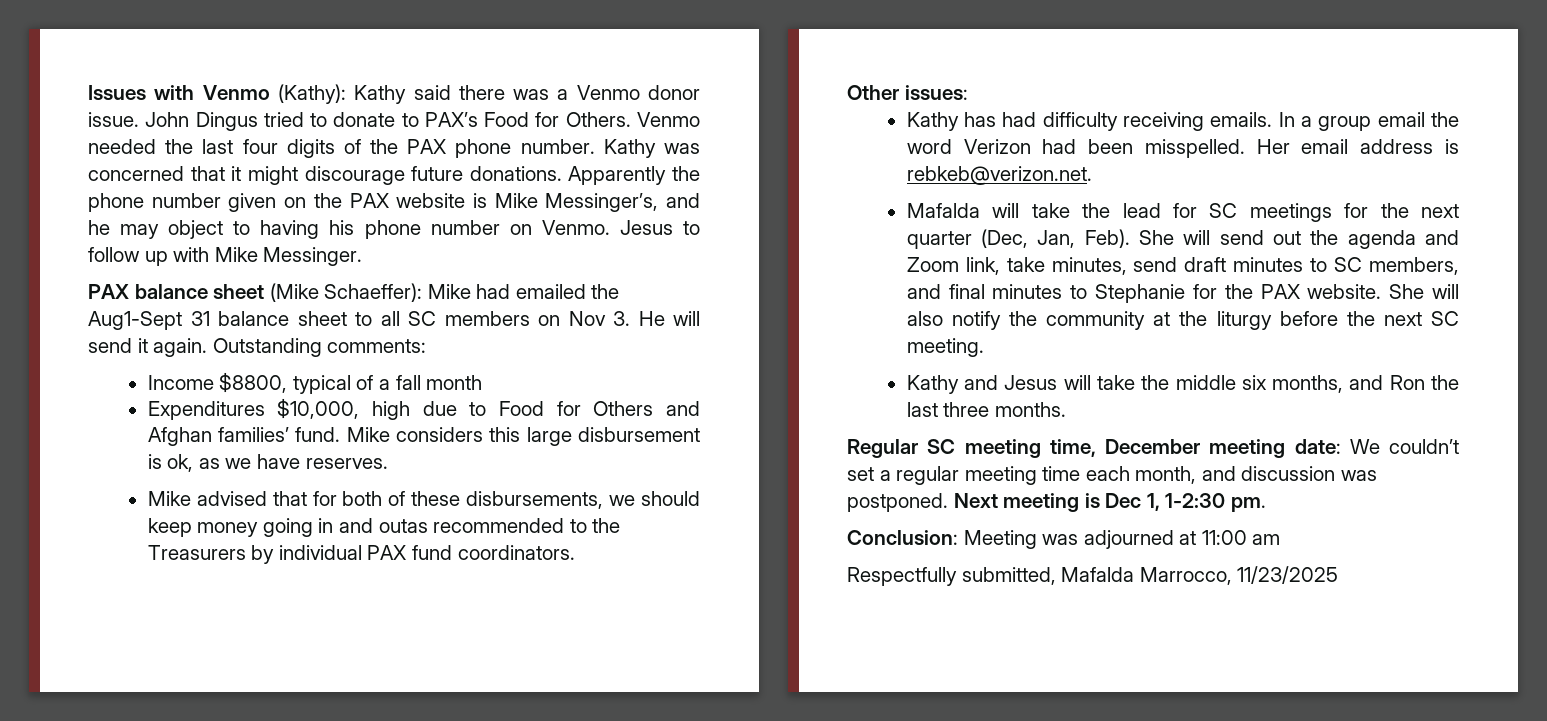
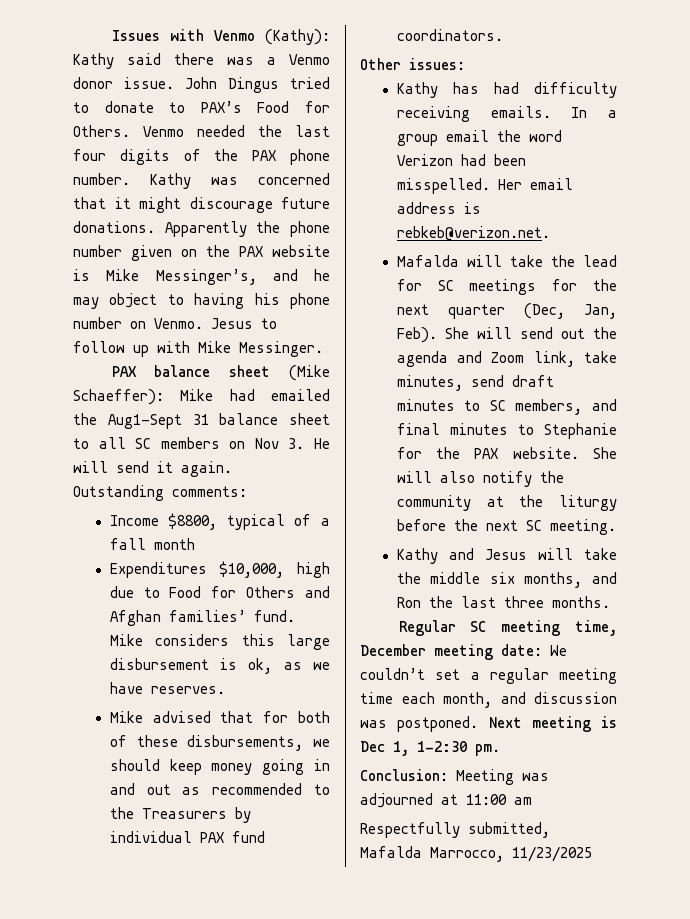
- Mike advised that for both of these disbursements, we should keep money going in and outas recommended to the Treasurers by individual PAX fund coordinators.
+ Mike advised that for both of these disbursements, we should keep money going in and out as recommended to the Treasurers by individual PAX fund coordinators.

